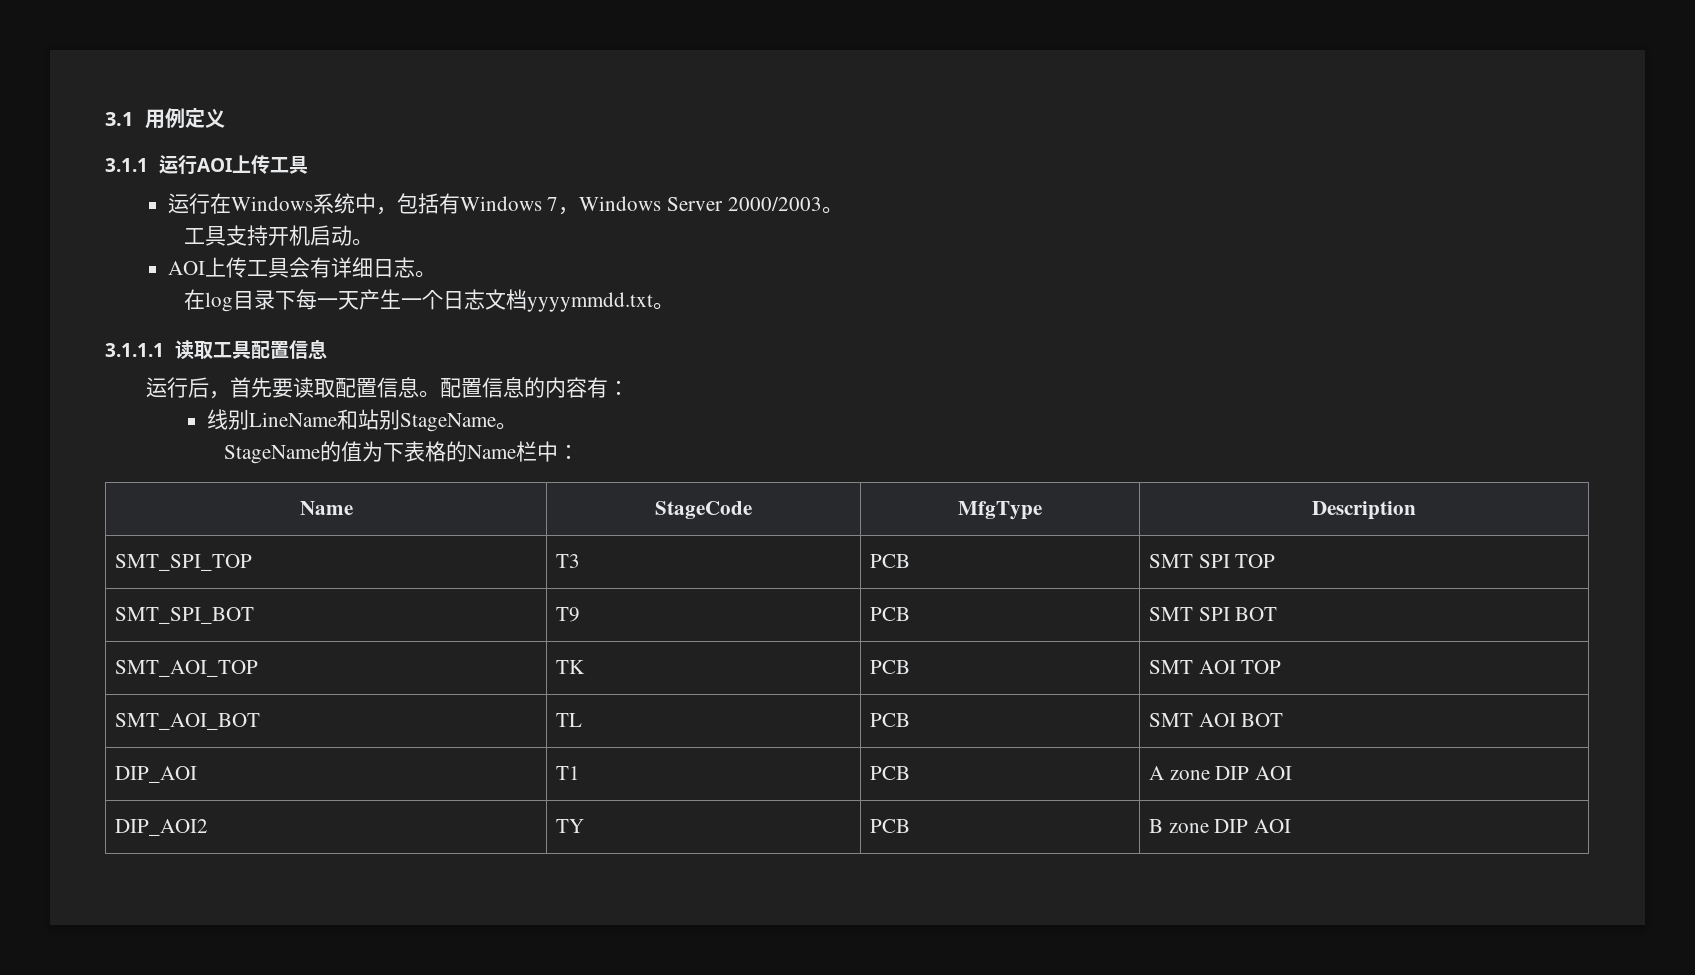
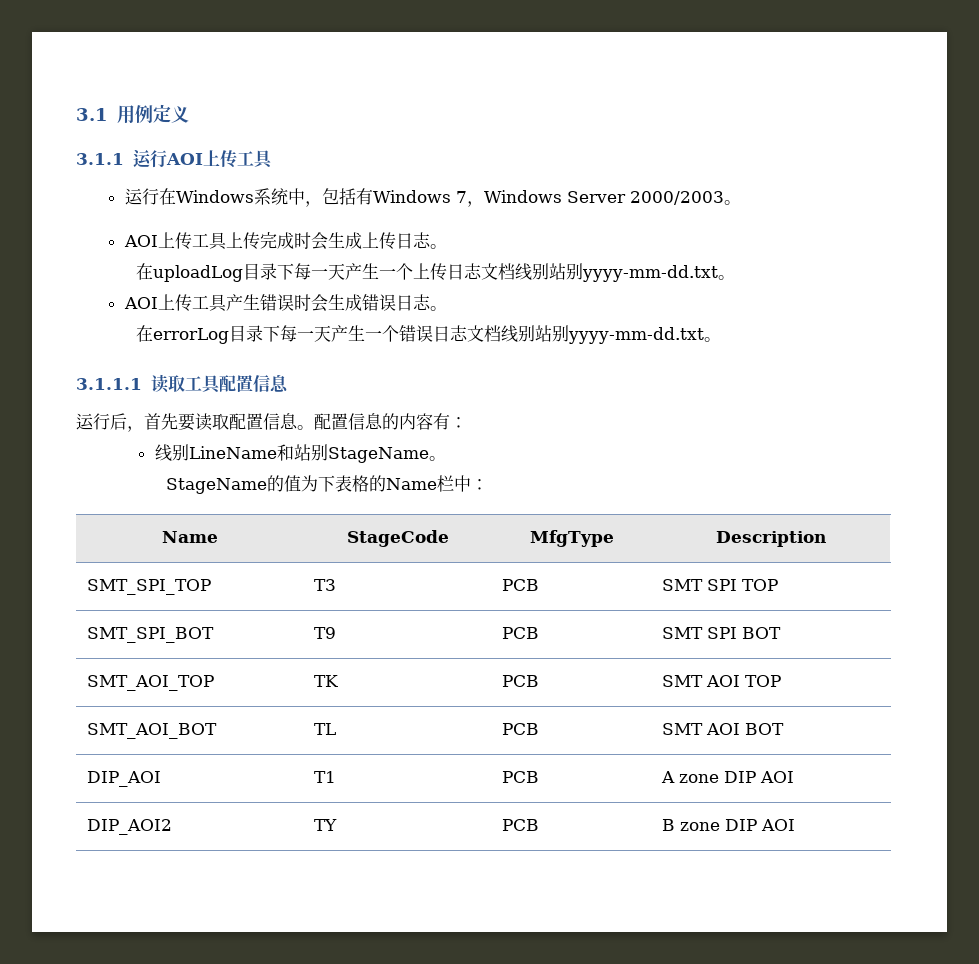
- 工具支持开机启动。
- AOI上传工具会有详细日志。
- 在log目录下每一天产生一个日志文档yyyymmdd.txt。
+ AOI上传工具上传完成时会生成上传日志。
+ 在uploadLog目录下每一天产生一个上传日志文档线别站别yyyy-mm-dd.txt。
+ AOI上传工具产生错误时会生成错误日志。
+ 在errorLog目录下每一天产生一个错误日志文档线别站别yyyy-mm-dd.txt。

